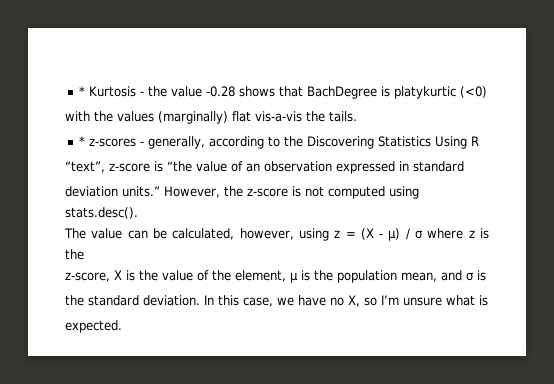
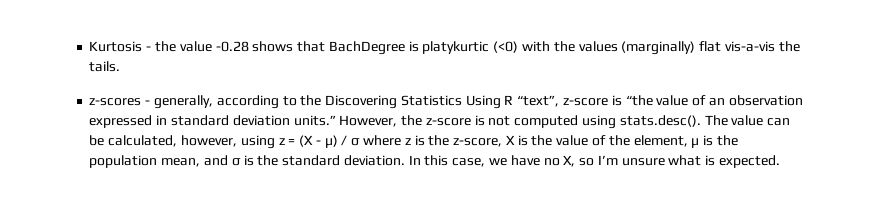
- * Kurtosis - the value -0.28 shows that BachDegree is platykurtic (<0)
- with the values (marginally) flat vis-a-vis the tails.
+ Kurtosis - the value -0.28 shows that BachDegree is platykurtic (<0) with the values (marginally) flat vis-a-vis the tails.
- * z-scores - generally, according to the Discovering Statistics Using R
- “text”, z-score is “the value of an observation expressed in standard
- deviation units.”
+ z-scores - generally, according to the Discovering Statistics Using R “text”, z-score is “the value of an observation expressed in standard deviation units.”
- However, the z-score is not computed using stats.desc().
- The value can be calculated, however, using z = (X - μ) / σ where z is the
- z-score, X is the value of the element, μ is the population mean, and σ is
- the standard deviation.
+ However, the z-score is not computed using stats.desc(). The value can be calculated, however, using z = (X - μ) / σ where z is the z-score, X is the value of the element, μ is the population mean, and σ is the standard deviation.
- In this case, we have no X, so I’m unsure what is
- expected.
+ In this case, we have no X, so I’m unsure what is expected.

